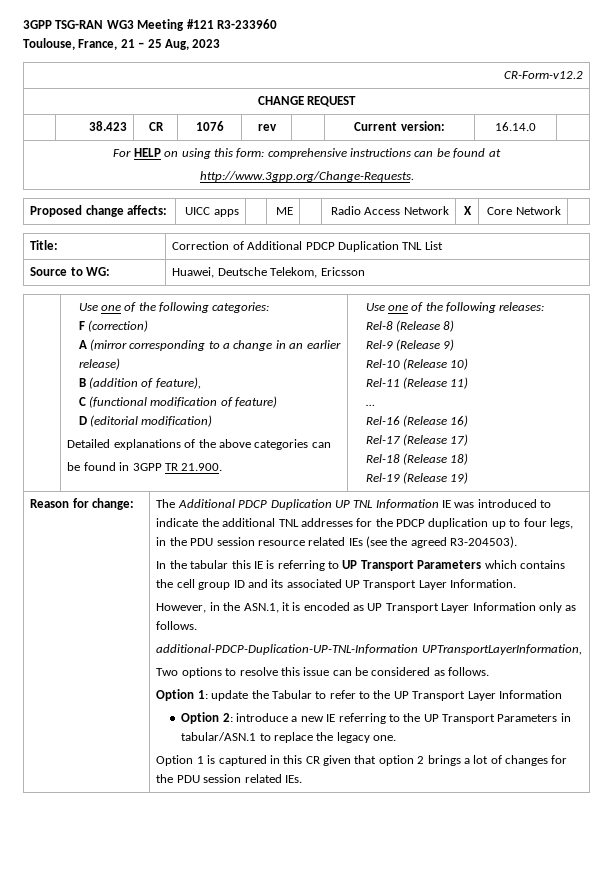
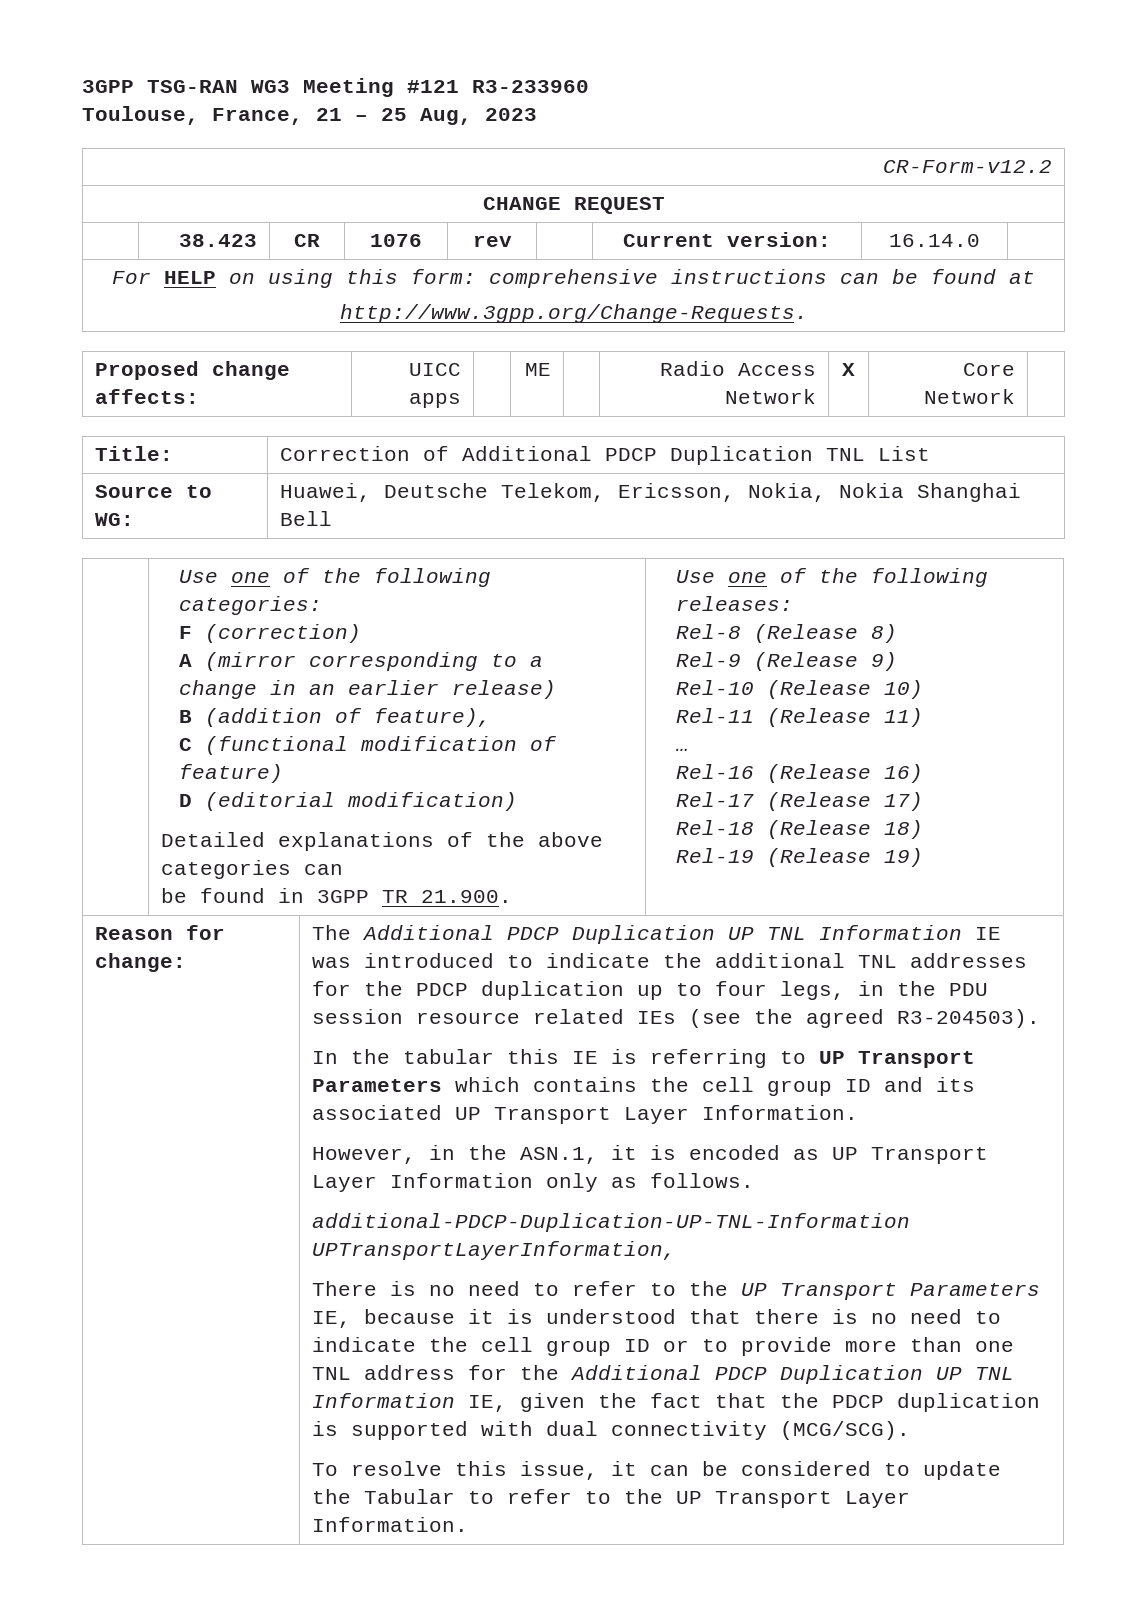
- Source to WG: | Huawei, Deutsche Telekom, Ericsson
+ Source to WG: | Huawei, Deutsche Telekom, Ericsson, Nokia, Nokia Shanghai Bell
- Two options to resolve this issue can be considered as follows.
- Option 1: update the Tabular to refer to the UP Transport Layer Information
- Option 2: introduce a new IE referring to the UP Transport Parameters in tabular/ASN.1 to replace the legacy one.
- Option 1 is captured in this CR given that option 2 brings a lot of changes for the PDU session related IEs.
+ There is no need to refer to the UP Transport Parameters IE, because it is understood that there is no need to indicate the cell group ID or to provide more than one TNL address for the Additional PDCP Duplication UP TNL Information IE, given the fact that the PDCP duplication is supported with dual connectivity (MCG/SCG).
+ To resolve this issue, it can be considered to update the Tabular to refer to the UP Transport Layer Information.

